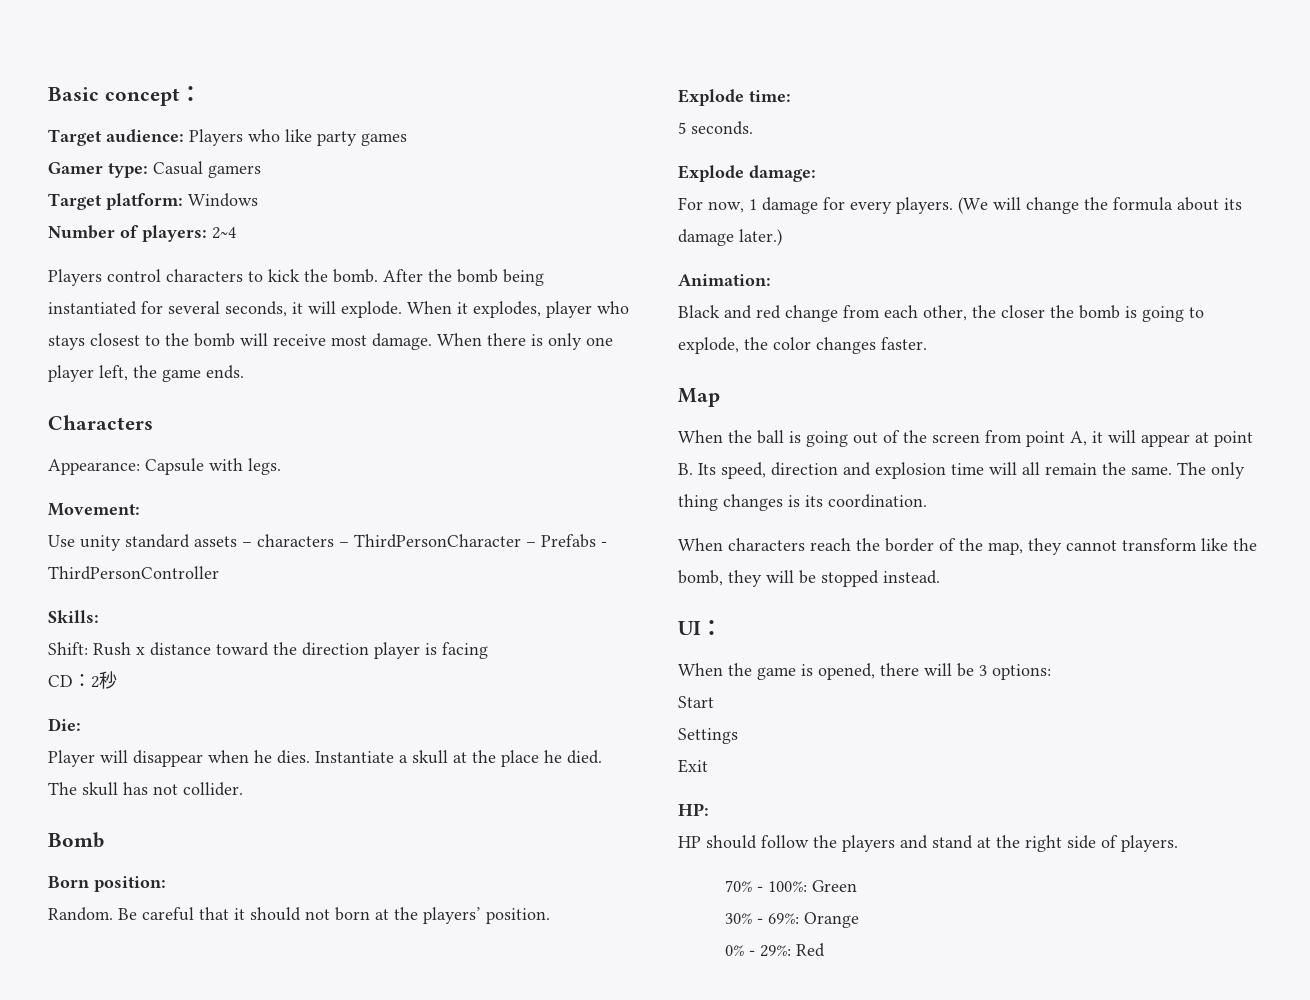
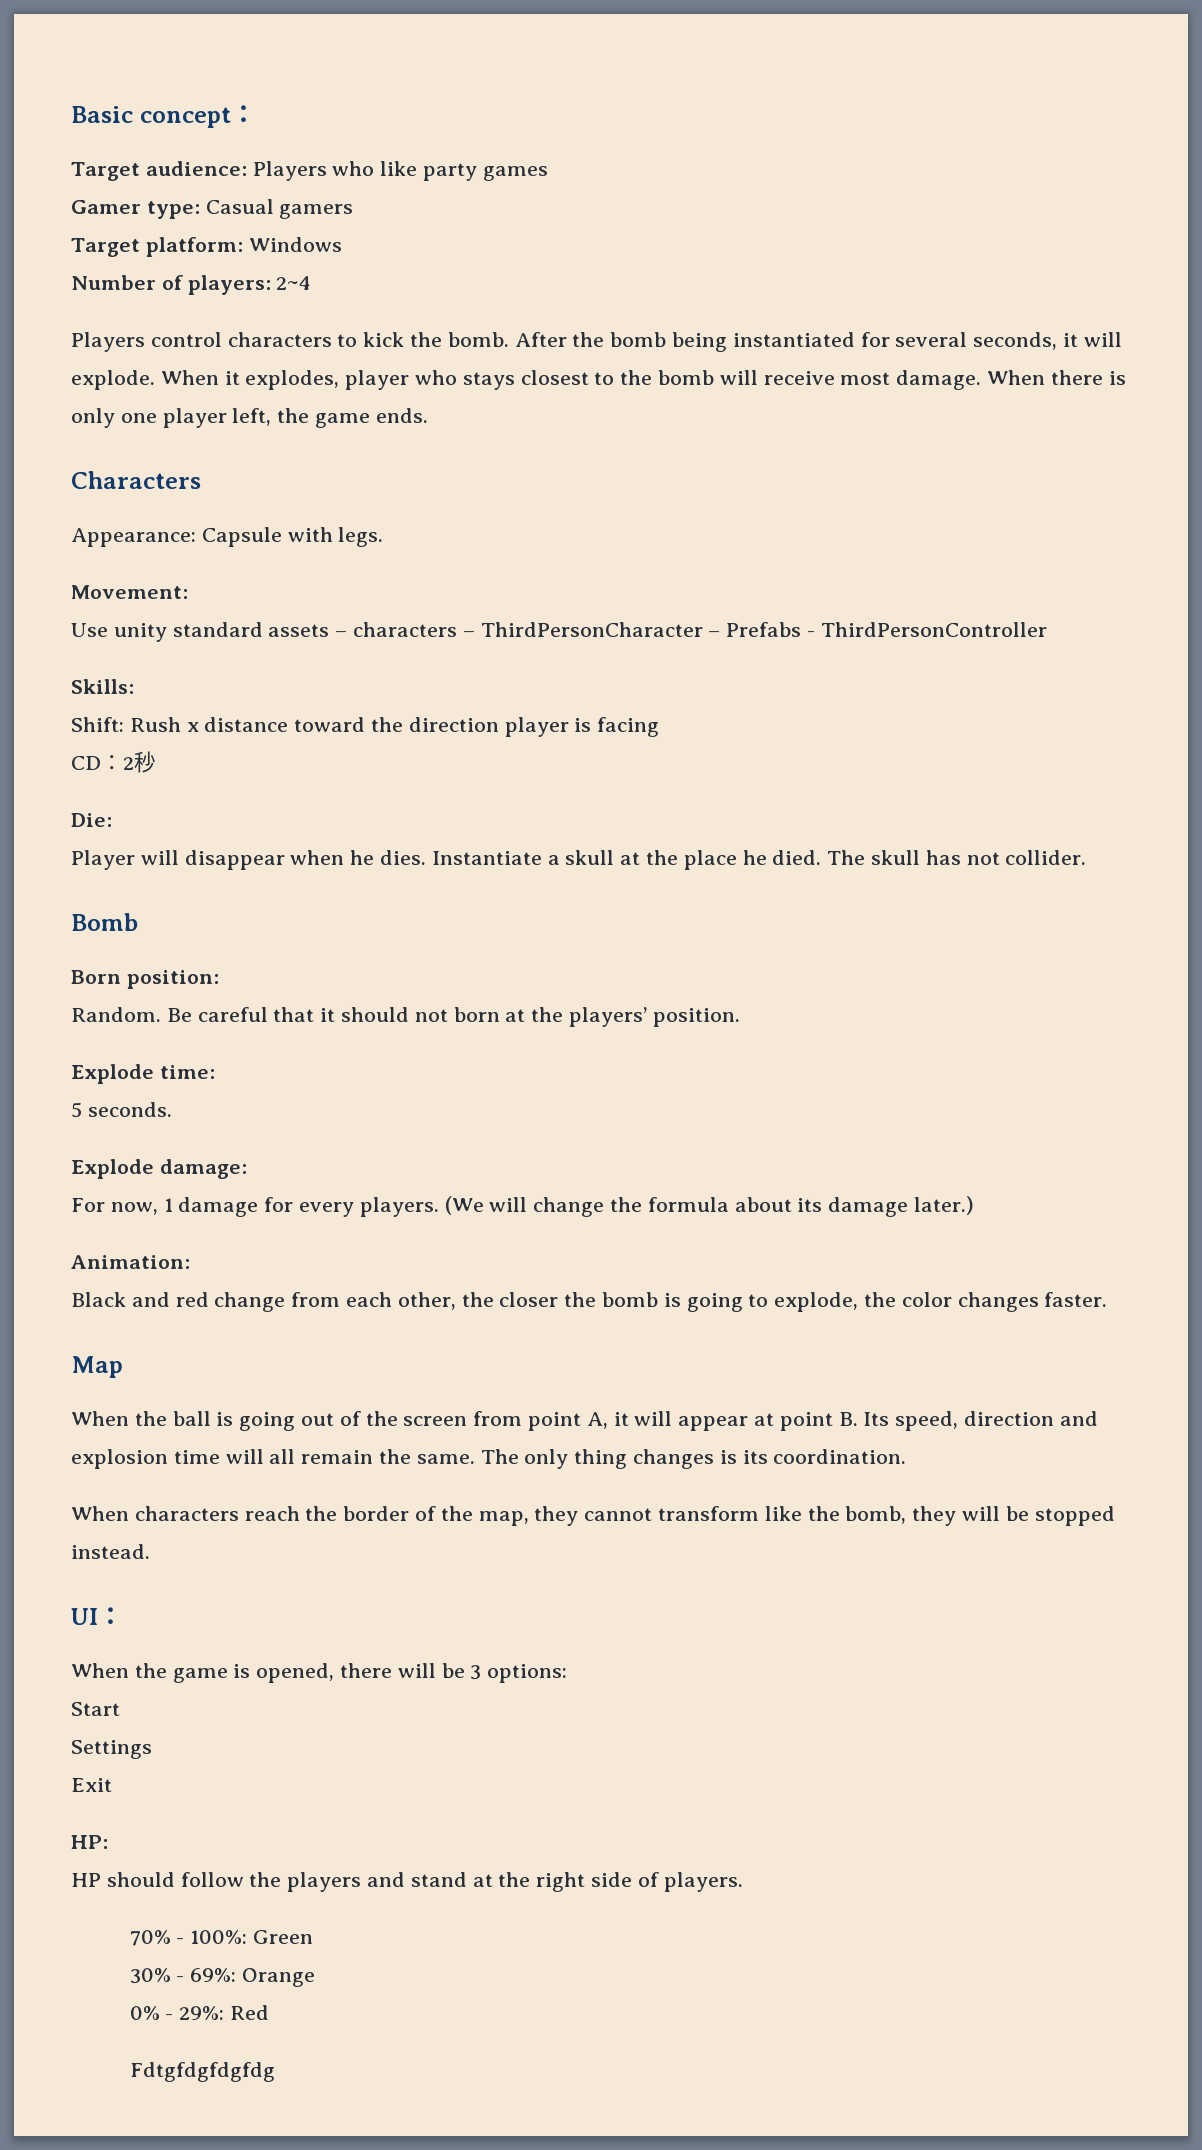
+ Fdtgfdgfdgfdg

